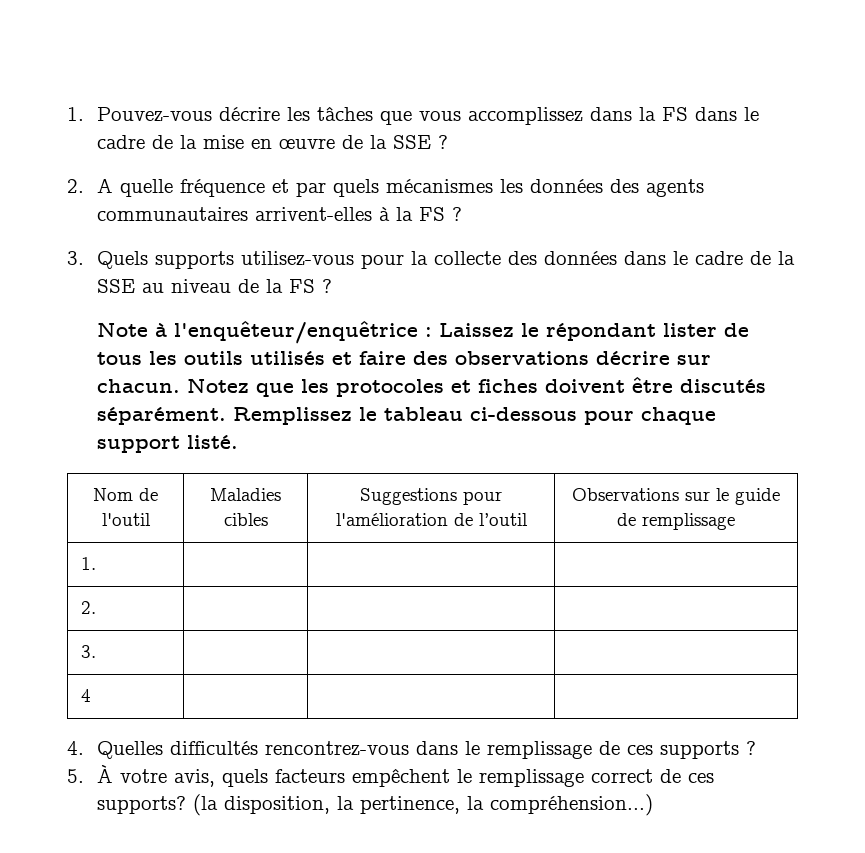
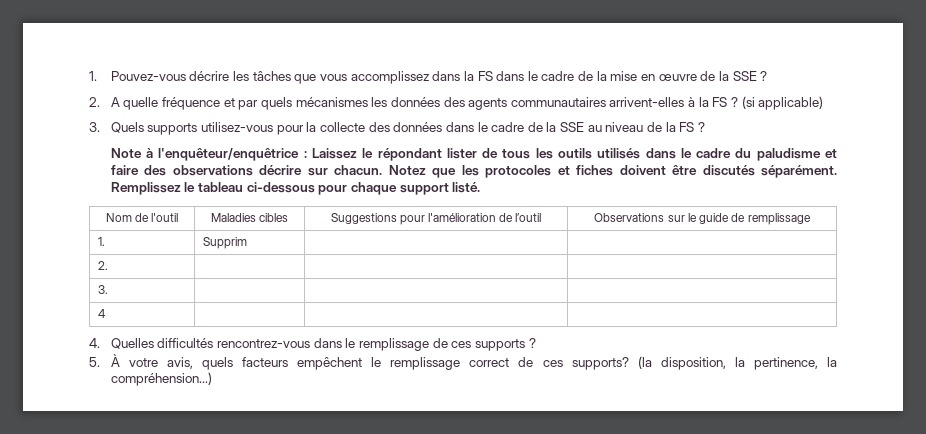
+ (si applicable)
- Note à l'enquêteur/enquêtrice : Laissez le répondant lister de tous les outils utilisés et faire des observations décrire sur chacun.
+ Note à l'enquêteur/enquêtrice : Laissez le répondant lister de tous les outils utilisés dans le cadre du paludisme et faire des observations décrire sur chacun.
- 1. | | |
+ 1. | Supprim | |

